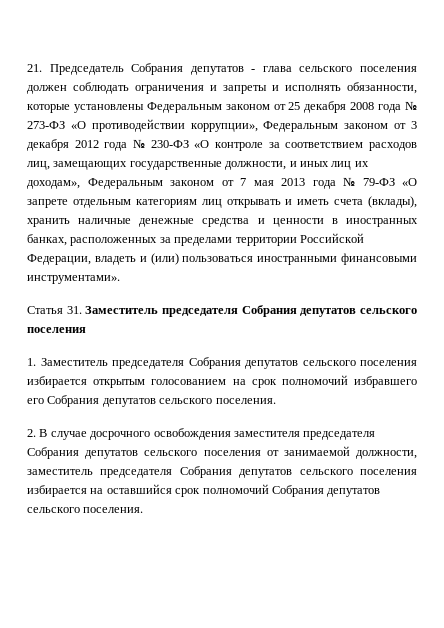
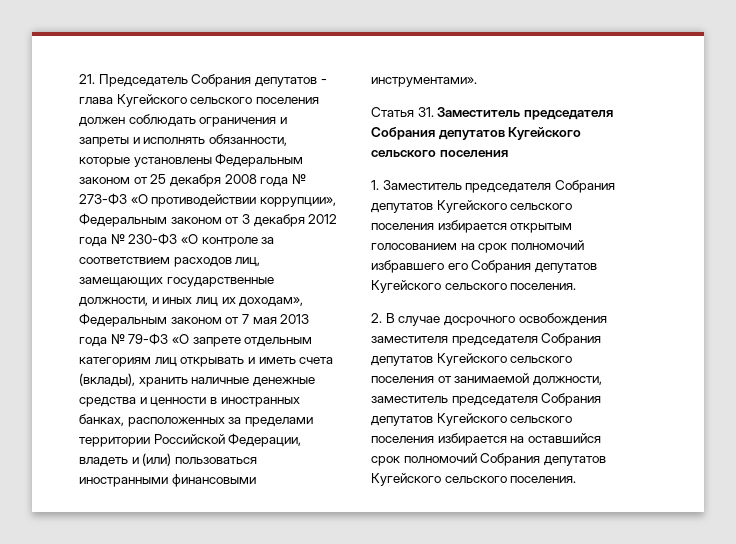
- 21. Председатель Собрания депутатов - глава сельского поселения должен соблюдать ограничения и запреты и исполнять обязанности, которые установлены Федеральным законом от 25 декабря 2008 года № 273-ФЗ «О противодействии коррупции», Федеральным законом от 3 декабря 2012 года № 230-ФЗ «О контроле за соответствием расходов лиц, замещающих государственные должности, и иных лиц их доходам», Федеральным законом от 7 мая 2013 года № 79-ФЗ «О запрете отдельным категориям лиц открывать и иметь счета (вклады), хранить наличные денежные средства и ценности в иностранных банках, расположенных за пределами территории Российской Федерации, владеть и (или) пользоваться иностранными финансовыми инструментами».
+ 21. Председатель Собрания депутатов - глава Кугейского сельского поселения должен соблюдать ограничения и запреты и исполнять обязанности, которые установлены Федеральным законом от 25 декабря 2008 года № 273-ФЗ «О противодействии коррупции», Федеральным законом от 3 декабря 2012 года № 230-ФЗ «О контроле за соответствием расходов лиц, замещающих государственные должности, и иных лиц их доходам», Федеральным законом от 7 мая 2013 года № 79-ФЗ «О запрете отдельным категориям лиц открывать и иметь счета (вклады), хранить наличные денежные средства и ценности в иностранных банках, расположенных за пределами территории Российской Федерации, владеть и (или) пользоваться иностранными финансовыми инструментами».
- Статья 31. Заместитель председателя Собрания депутатов сельского поселения
+ Статья 31. Заместитель председателя Собрания депутатов Кугейского сельского поселения
- 1. Заместитель председателя Собрания депутатов сельского поселения избирается открытым голосованием на срок полномочий избравшего его Собрания депутатов сельского поселения.
+ 1. Заместитель председателя Собрания депутатов Кугейского сельского поселения избирается открытым голосованием на срок полномочий избравшего его Собрания депутатов Кугейского сельского поселения.
- 2. В случае досрочного освобождения заместителя председателя Собрания депутатов сельского поселения от занимаемой должности, заместитель председателя Собрания депутатов сельского поселения избирается на оставшийся срок полномочий Собрания депутатов сельского поселения.
+ 2. В случае досрочного освобождения заместителя председателя Собрания депутатов Кугейского сельского поселения от занимаемой должности, заместитель председателя Собрания депутатов Кугейского сельского поселения избирается на оставшийся срок полномочий Собрания депутатов Кугейского сельского поселения.

